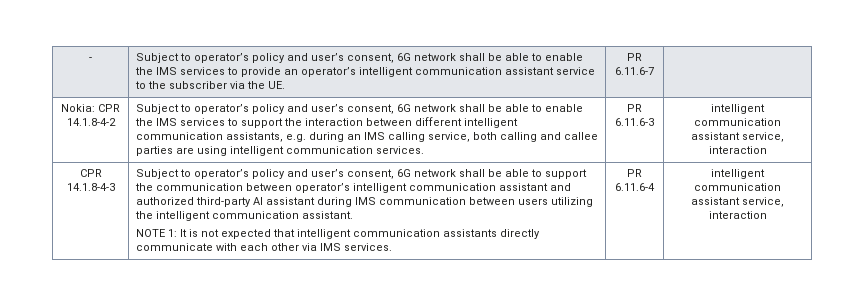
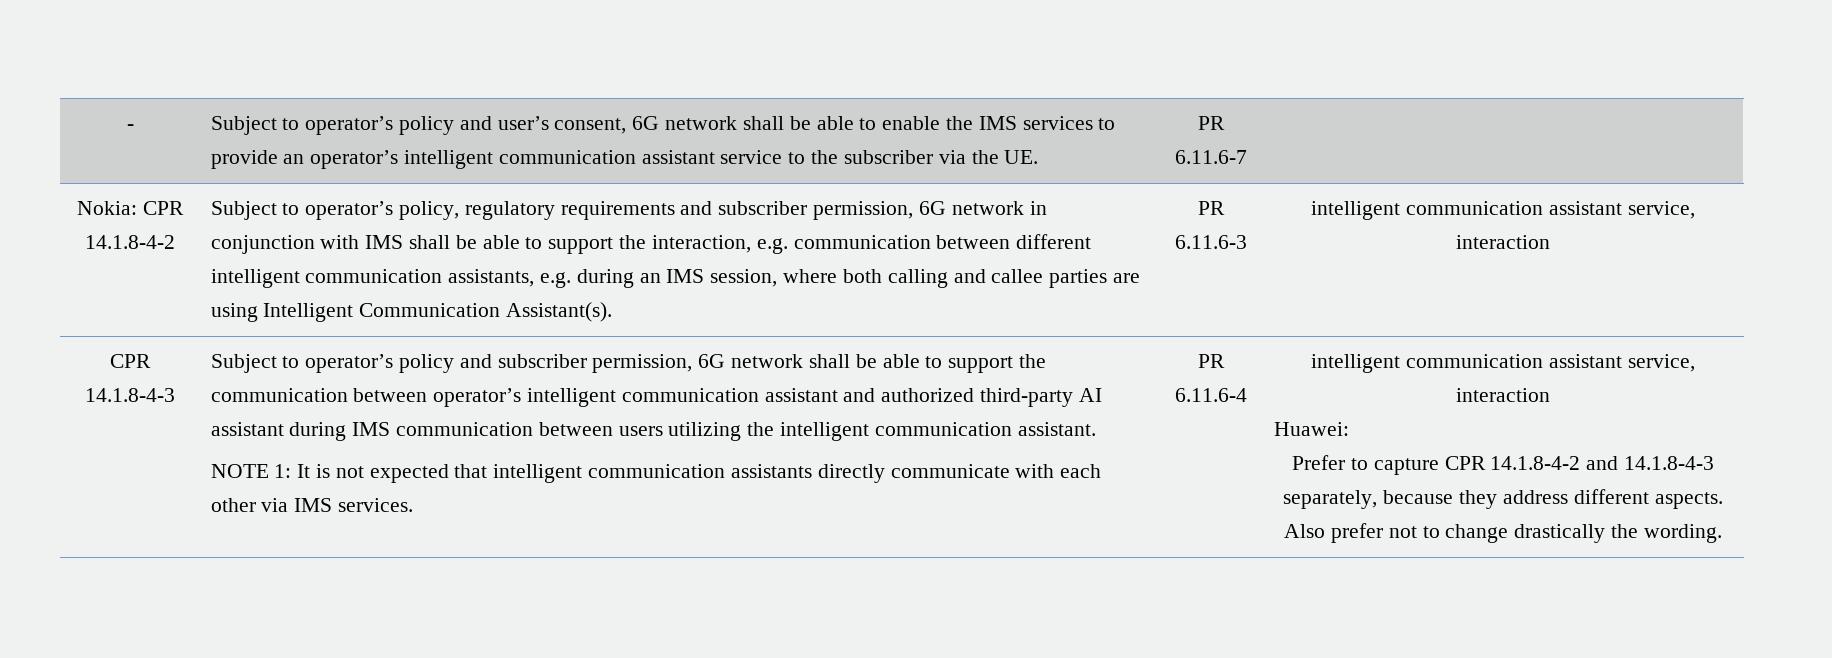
- Subject to operator’s policy and user’s consent, 6G network shall be able to enable the IMS services to support the interaction between different intelligent communication assistants, e.g. during an IMS calling service, both calling and callee parties are using intelligent communication services.
+ Subject to operator’s policy, regulatory requirements and subscriber permission, 6G network in conjunction with IMS shall be able to support the interaction, e.g. communication between different intelligent communication assistants, e.g. during an IMS session, where both calling and callee parties are using Intelligent Communication Assistant(s).
- Subject to operator’s policy and user’s consent, 6G network shall be able to support the communication between operator’s intelligent communication assistant and authorized third-party AI assistant during IMS communication between users utilizing the intelligent communication assistant.
+ Subject to operator’s policy and subscriber permission, 6G network shall be able to support the communication between operator’s intelligent communication assistant and authorized third-party AI assistant during IMS communication between users utilizing the intelligent communication assistant.
+ Huawei:
+ Prefer to capture CPR 14.1.8-4-2 and 14.1.8-4-3 separately, because they address different aspects. Also prefer not to change drastically the wording.

